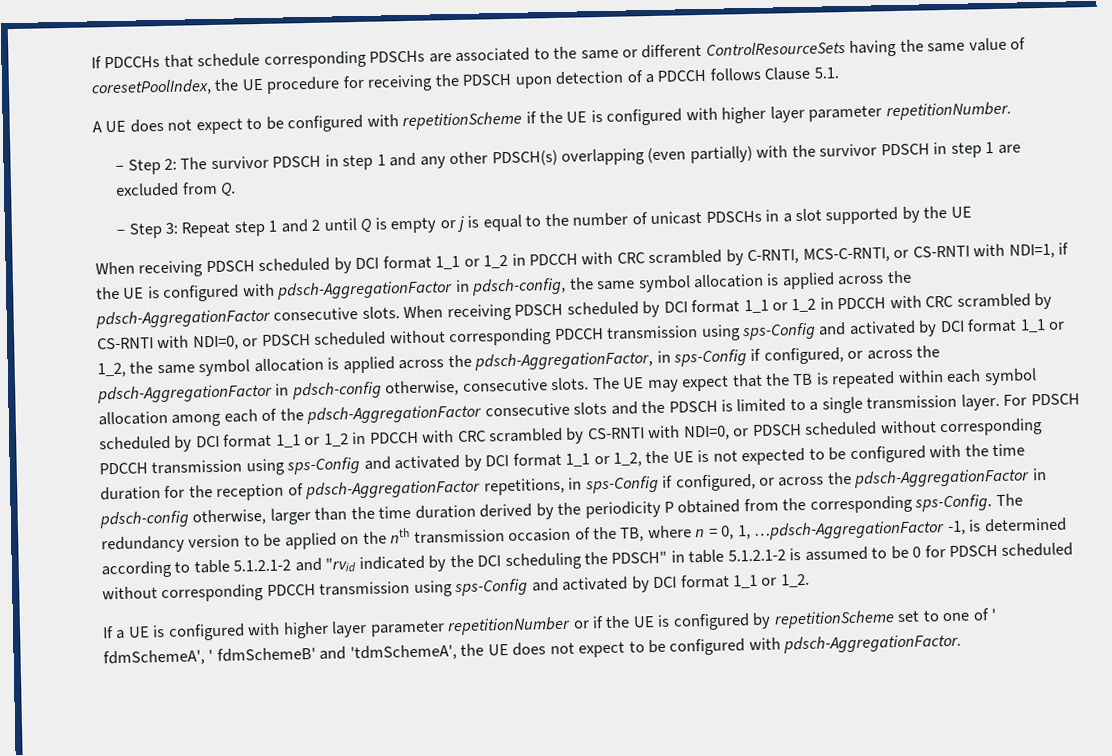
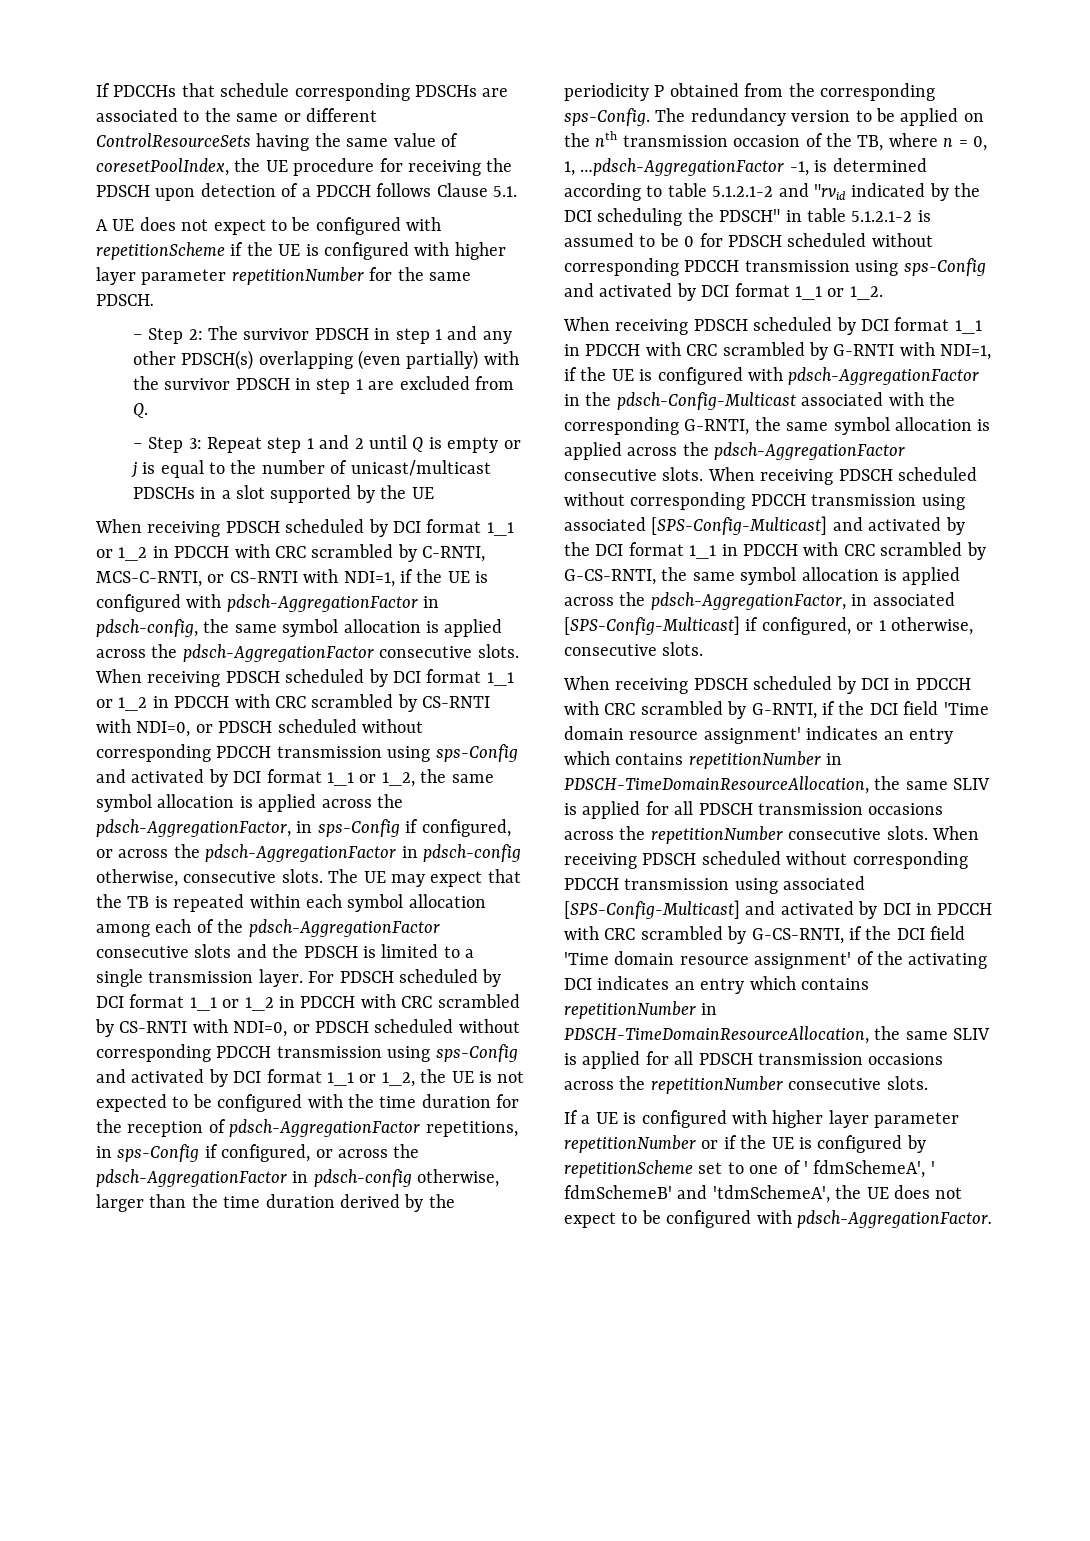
- A UE does not expect to be configured with repetitionScheme if the UE is configured with higher layer parameter repetitionNumber.
+ A UE does not expect to be configured with repetitionScheme if the UE is configured with higher layer parameter repetitionNumber for the same PDSCH.
- ‒ Step 3: Repeat step 1 and 2 until Q is empty or j is equal to the number of unicast PDSCHs in a slot supported by the UE
+ ‒ Step 3: Repeat step 1 and 2 until Q is empty or j is equal to the number of unicast/multicast PDSCHs in a slot supported by the UE
+ When receiving PDSCH scheduled by DCI format 1_1 in PDCCH with CRC scrambled by G-RNTI with NDI=1, if the UE is configured with pdsch-AggregationFactor in the pdsch-Config-Multicast associated with the corresponding G-RNTI, the same symbol allocation is applied across the pdsch-AggregationFactor consecutive slots. When receiving PDSCH scheduled without corresponding PDCCH transmission using associated [SPS-Config-Multicast] and activated by the DCI format 1_1 in PDCCH with CRC scrambled by G-CS-RNTI, the same symbol allocation is applied across the pdsch-AggregationFactor, in associated [SPS-Config-Multicast] if configured, or 1 otherwise, consecutive slots.
+ When receiving PDSCH scheduled by DCI in PDCCH with CRC scrambled by G-RNTI, if the DCI field 'Time domain resource assignment' indicates an entry which contains repetitionNumber in PDSCH-TimeDomainResourceAllocation, the same SLIV is applied for all PDSCH transmission occasions across the repetitionNumber consecutive slots. When receiving PDSCH scheduled without corresponding PDCCH transmission using associated [SPS-Config-Multicast] and activated by DCI in PDCCH with CRC scrambled by G-CS-RNTI, if the DCI field 'Time domain resource assignment' of the activating DCI indicates an entry which contains repetitionNumber in PDSCH-TimeDomainResourceAllocation, the same SLIV is applied for all PDSCH transmission occasions across the repetitionNumber consecutive slots.

